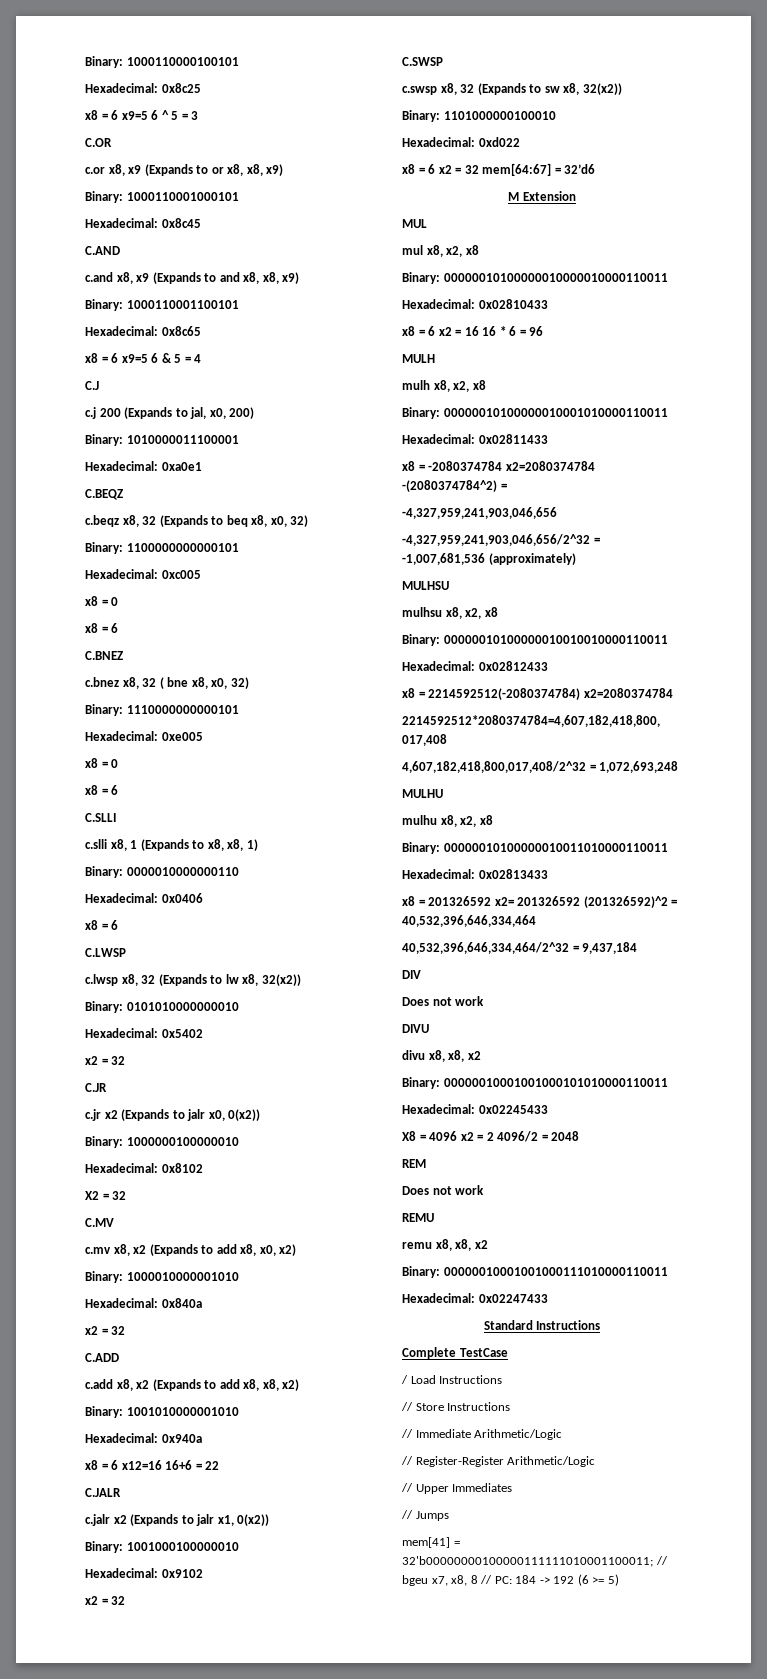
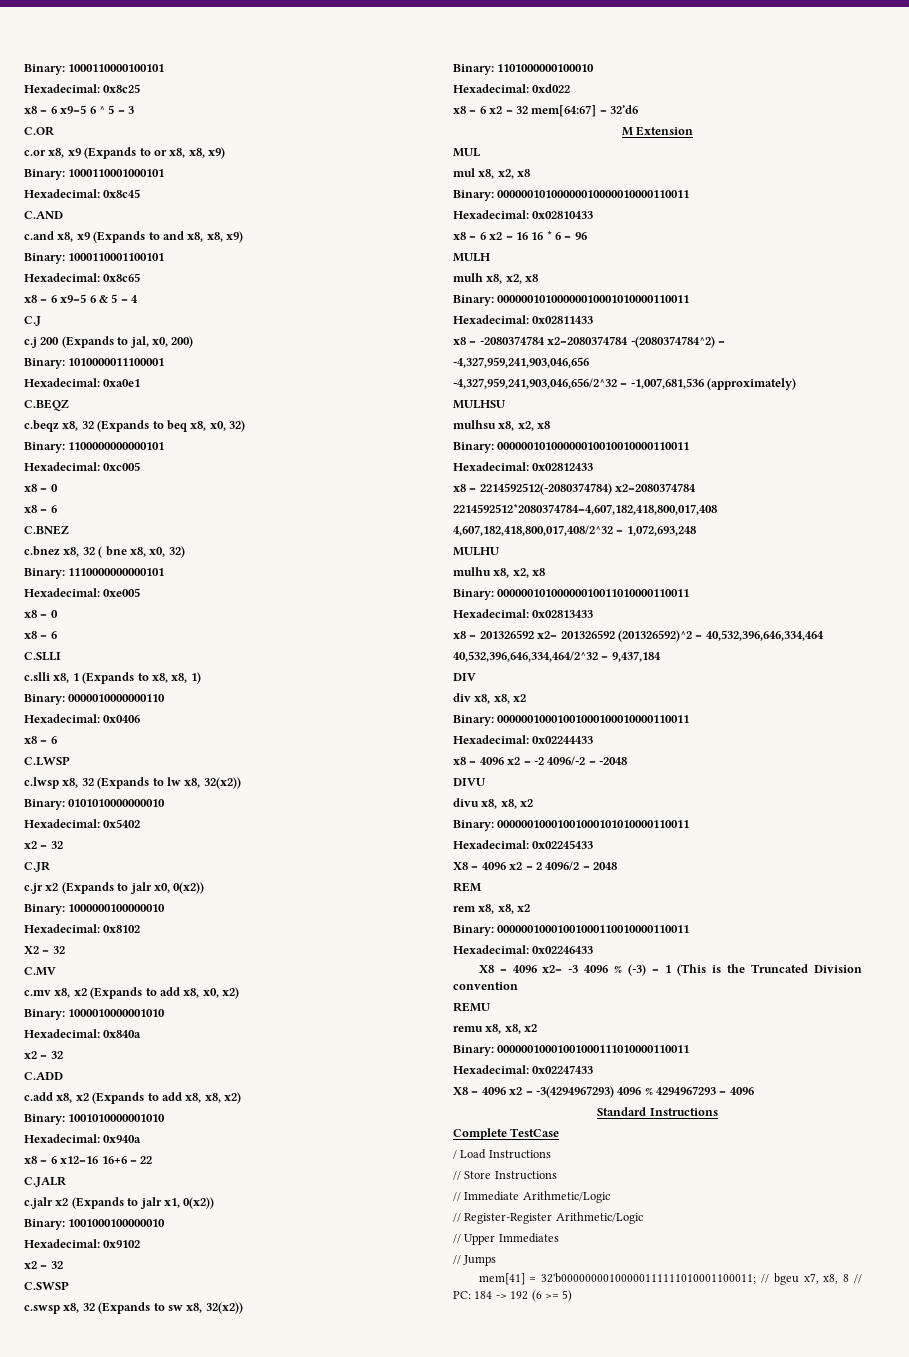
  DIV
- Does not work
+ div x8, x8, x2
+ Binary: 00000010001001000100010000110011
+ Hexadecimal: 0x02244433
+ x8 = 4096 x2 = -2 4096/-2 = -2048
  REM
- Does not work
+ rem x8, x8, x2
+ Binary: 00000010001001000110010000110011
+ Hexadecimal: 0x02246433
+ X8 = 4096 x2= -3 4096 % (-3) = 1 (This is the Truncated Division convention
+ X8 = 4096 x2 = -3(4294967293) 4096 % 4294967293 = 4096

